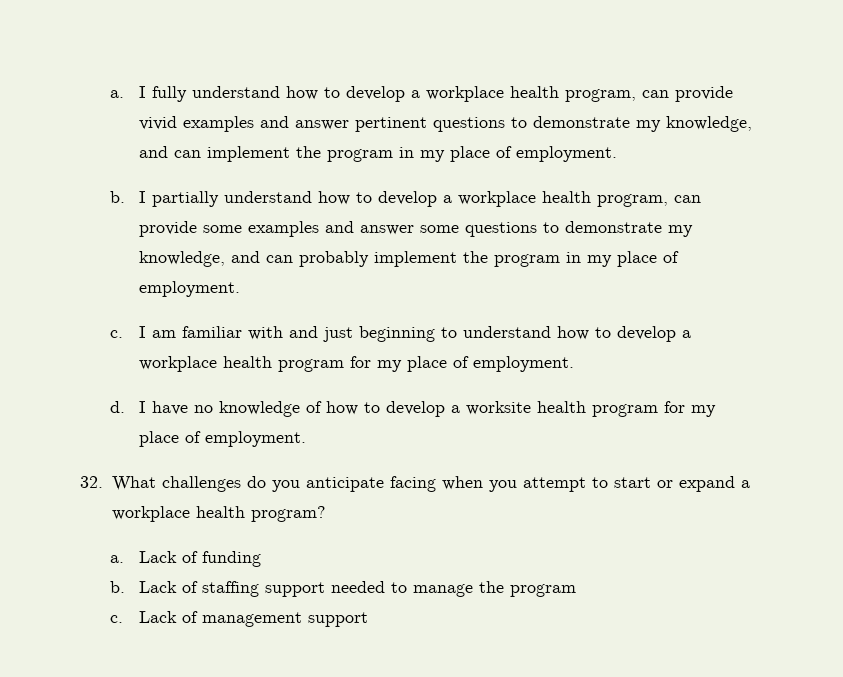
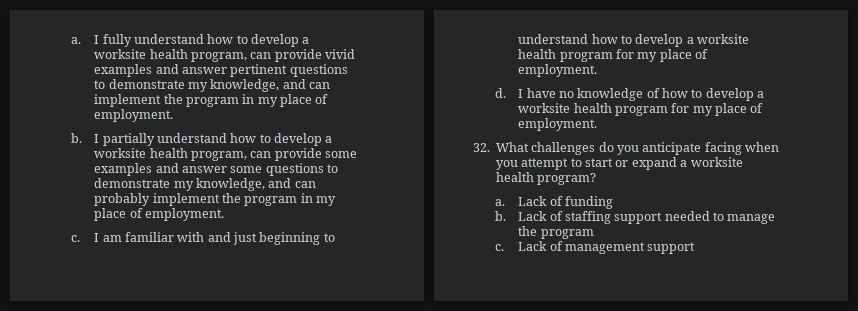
- I fully understand how to develop a workplace health program, can provide vivid examples and answer pertinent questions to demonstrate my knowledge, and can implement the program in my place of employment.
+ I fully understand how to develop a worksite health program, can provide vivid examples and answer pertinent questions to demonstrate my knowledge, and can implement the program in my place of employment.
- I partially understand how to develop a workplace health program, can provide some examples and answer some questions to demonstrate my knowledge, and can probably implement the program in my place of employment.
+ I partially understand how to develop a worksite health program, can provide some examples and answer some questions to demonstrate my knowledge, and can probably implement the program in my place of employment.
- I am familiar with and just beginning to understand how to develop a workplace health program for my place of employment.
+ I am familiar with and just beginning to understand how to develop a worksite health program for my place of employment.
- 32. What challenges do you anticipate facing when you attempt to start or expand a workplace health program?
+ 32. What challenges do you anticipate facing when you attempt to start or expand a worksite health program?

